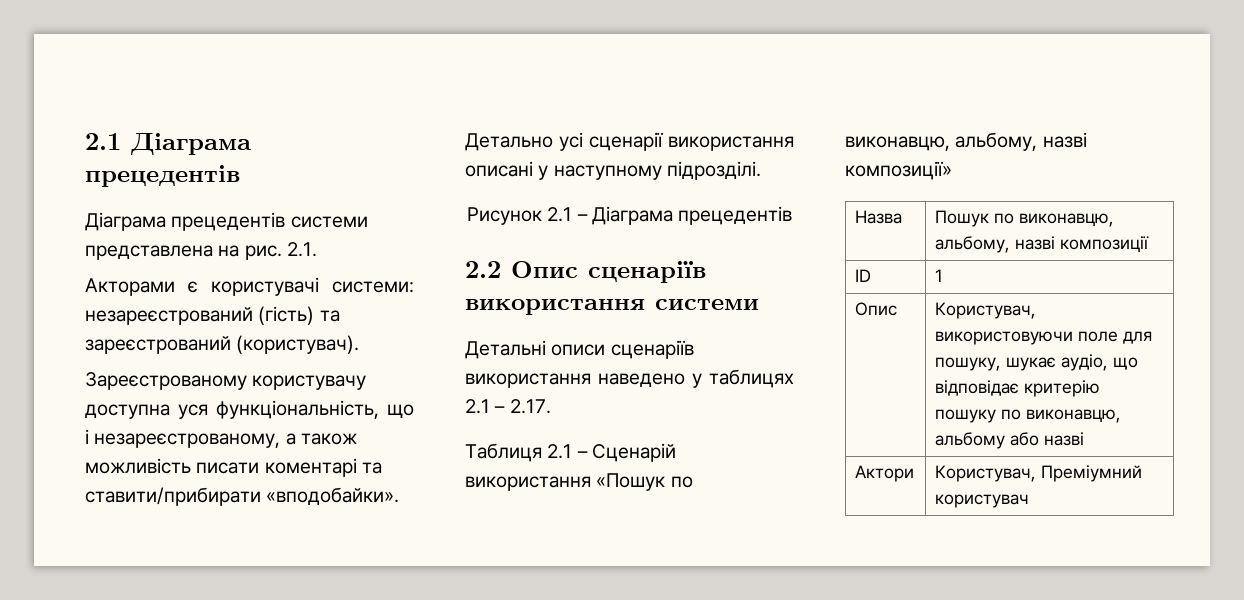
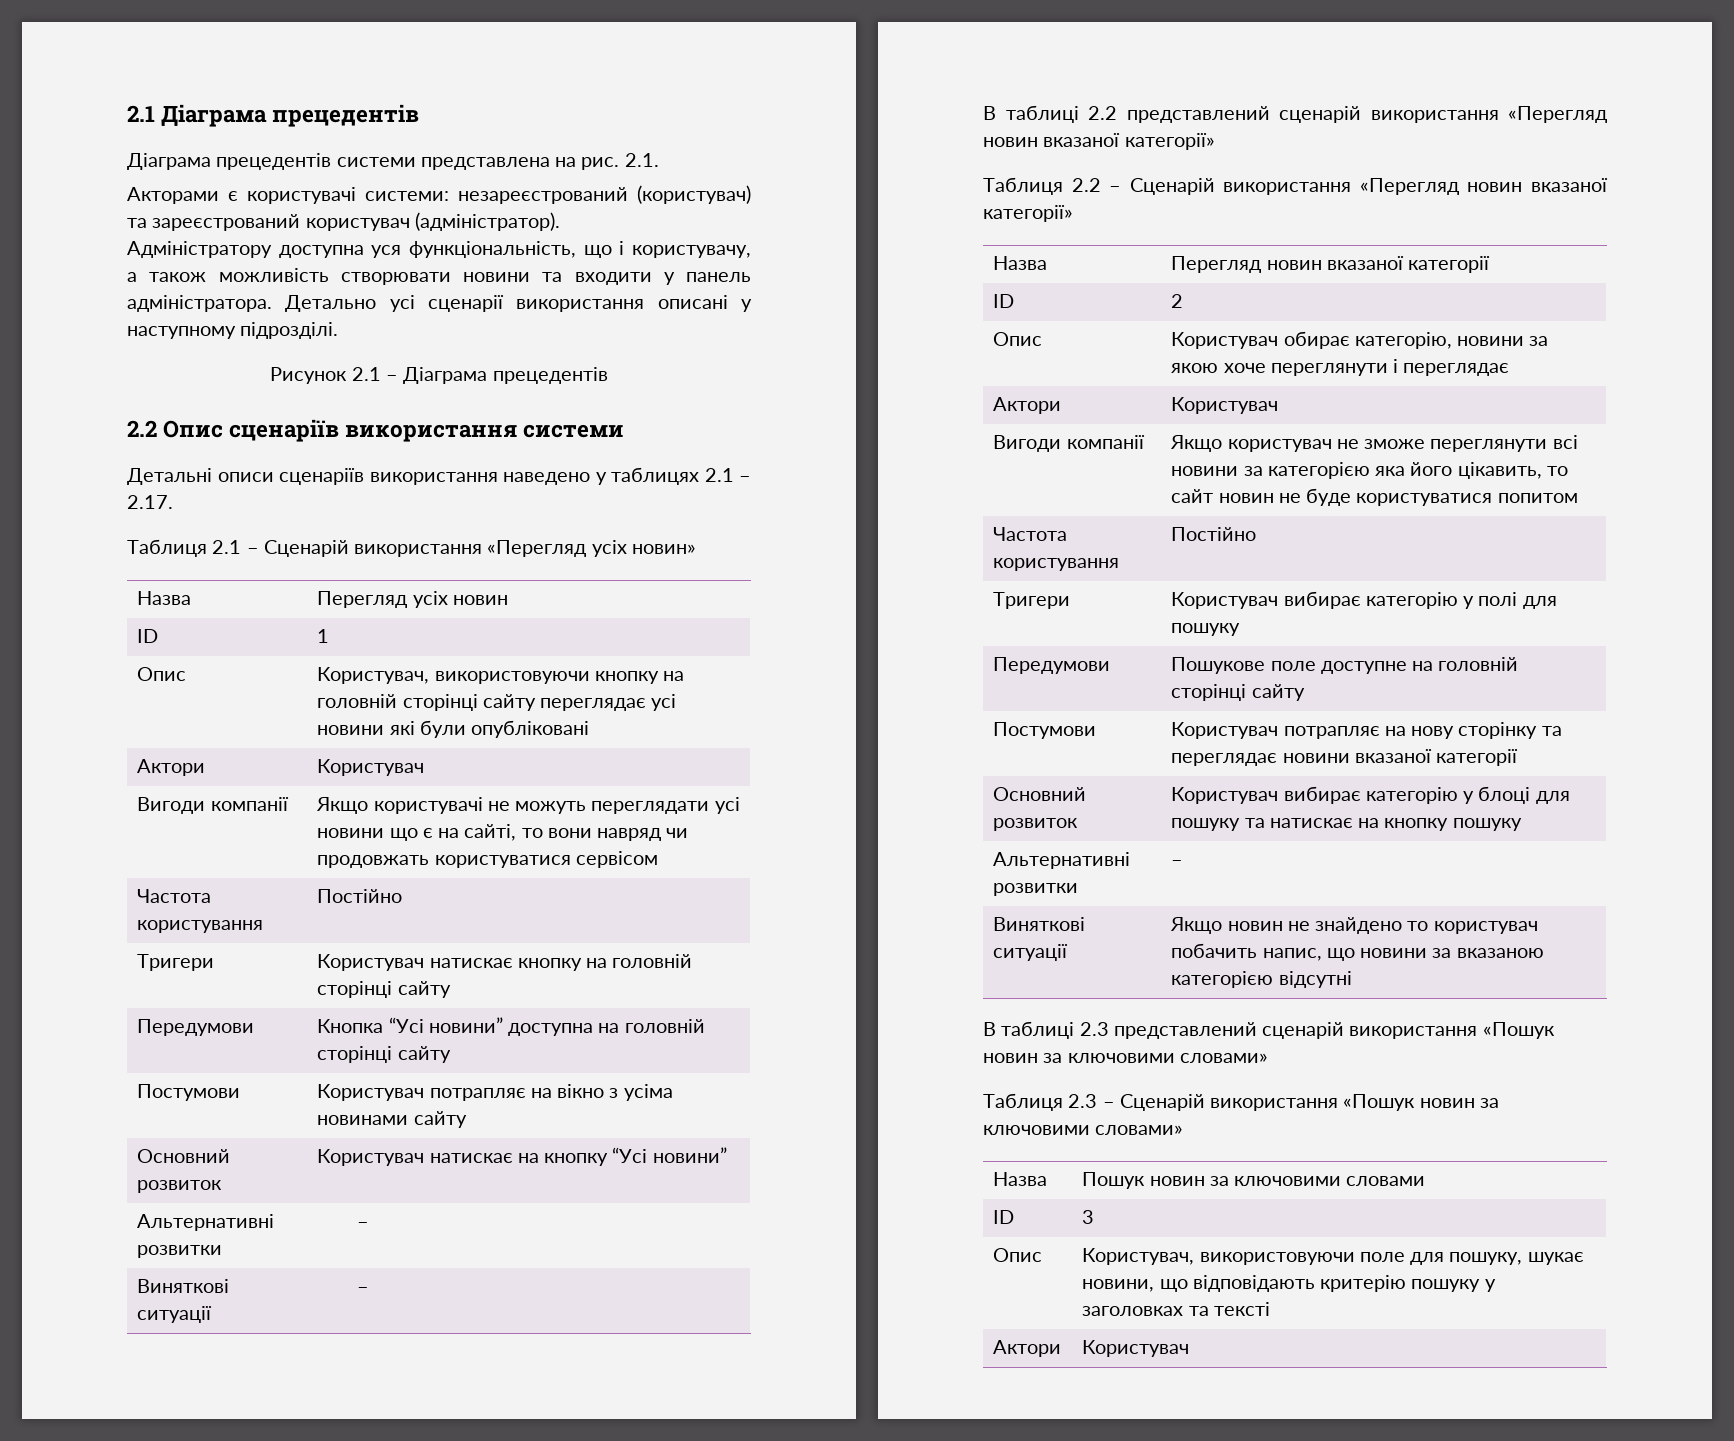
- Акторами є користувачі системи: незареєстрований (гість) та зареєстрований (користувач).
- Зареєстрованому користувачу доступна уся функціональність, що і незареєстрованому, а також можливість писати коментарі та ставити/прибирати «вподобайки».
+ Акторами є користувачі системи: незареєстрований (користувач) та зареєстрований користувач (адміністратор).
+ Адміністратору доступна уся функціональність, що і користувачу, а також можливість створювати новини та входити у панель адміністратора.
- Таблиця 2.1 – Сценарій використання «Пошук по виконавцю, альбому, назві композиції»
- Назва | Пошук по виконавцю, альбому, назві композиції
+ Таблиця 2.1 – Сценарій використання «Перегляд усіх новин»
+ Назва | Перегляд усіх новин
  ID | 1
+ Опис | Користувач, використовуючи кнопку на головній сторінці сайту переглядає усі новини які були опубліковані
+ Актори | Користувач
+ Вигоди компанії | Якщо користувачі не можуть переглядати усі новини що є на сайті, то вони навряд чи продовжать користуватися сервісом
+ Частота користування | Постійно
+ Тригери | Користувач натискає кнопку на головній сторінці сайту
+ Передумови | Кнопка “Усі новини” доступна на головній сторінці сайту
+ Постумови | Користувач потрапляє на вікно з усіма новинами сайту
+ Основний розвиток | Користувач натискає на кнопку “Усі новини”
+ Альтернативні розвитки | –
+ Виняткові ситуації | –
+ В таблиці 2.2 представлений сценарій використання «Перегляд новин вказаної категорії»
+ Таблиця 2.2 – Сценарій використання «Перегляд новин вказаної категорії»
+ Назва | Перегляд новин вказаної категорії
+ ID | 2
+ Опис | Користувач обирає категорію, новини за якою хоче переглянути і переглядає
+ Актори | Користувач
+ Вигоди компанії | Якщо користувач не зможе переглянути всі новини за категорією яка його цікавить, то сайт новин не буде користуватися попитом
+ Частота користування | Постійно
+ Тригери | Користувач вибирає категорію у полі для пошуку
+ Передумови | Пошукове поле доступне на головній сторінці сайту
+ Постумови | Користувач потрапляє на нову сторінку та переглядає новини вказаної категорії
+ Основний розвиток | Користувач вибирає категорію у блоці для пошуку та натискає на кнопку пошуку
+ Альтернативні розвитки | –
+ Виняткові ситуації | Якщо новин не знайдено то користувач побачить напис, що новини за вказаною категорією відсутні
+ В таблиці 2.3 представлений сценарій використання «Пошук новин за ключовими словами»
+ Таблиця 2.3 – Сценарій використання «Пошук новин за ключовими словами»
+ Назва | Пошук новин за ключовими словами
+ ID | 3
- Опис | Користувач, використовуючи поле для пошуку, шукає аудіо, що відповідає критерію пошуку по виконавцю, альбому або назві
- Актори | Користувач, Преміумний користувач
+ Опис | Користувач, використовуючи поле для пошуку, шукає новини, що відповідають критерію пошуку у заголовках та тексті
+ Актори | Користувач

